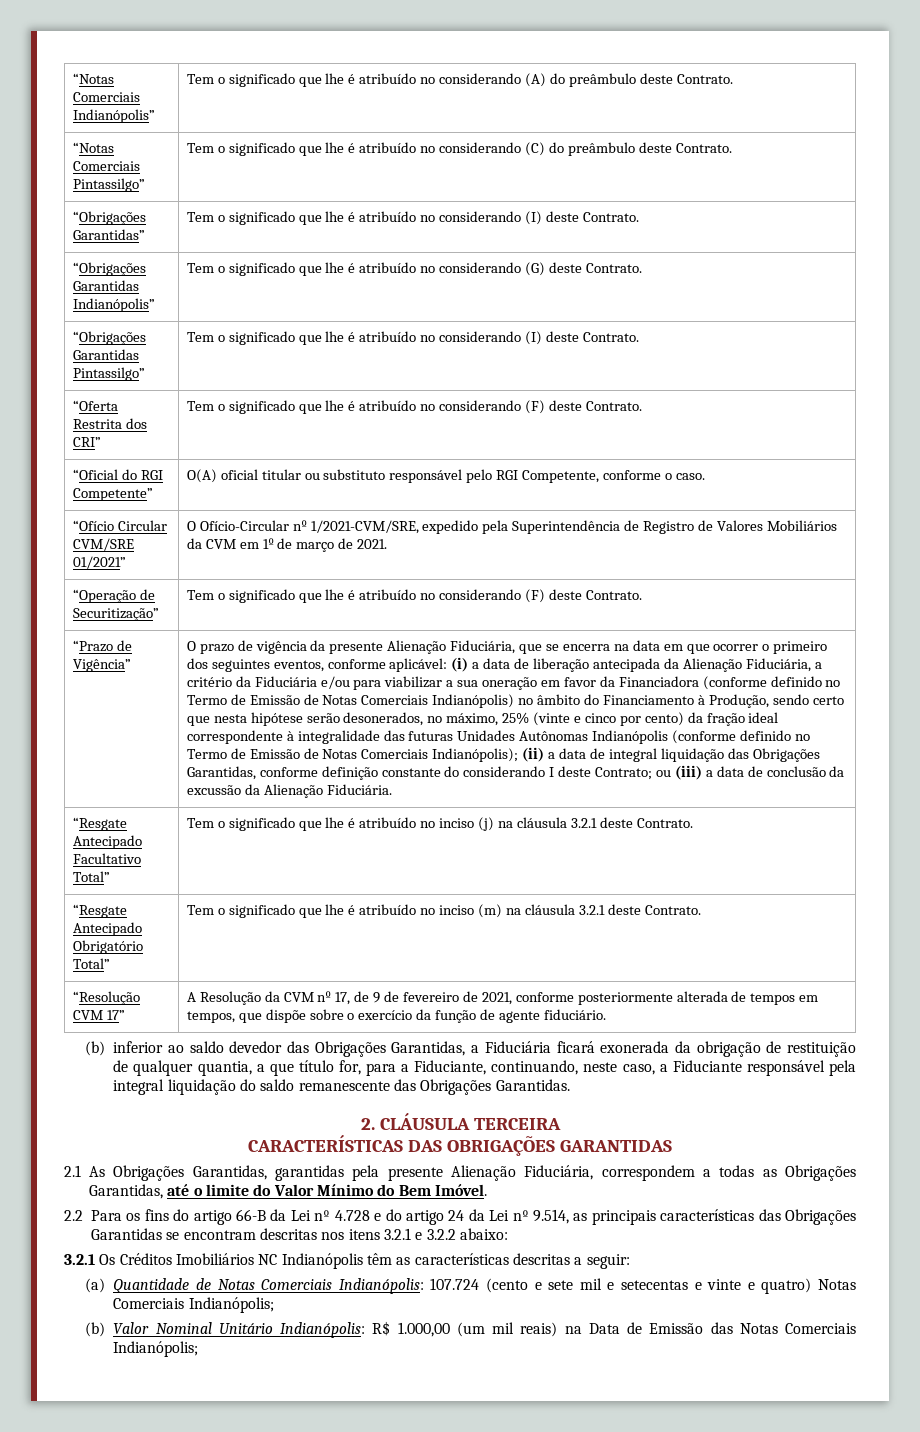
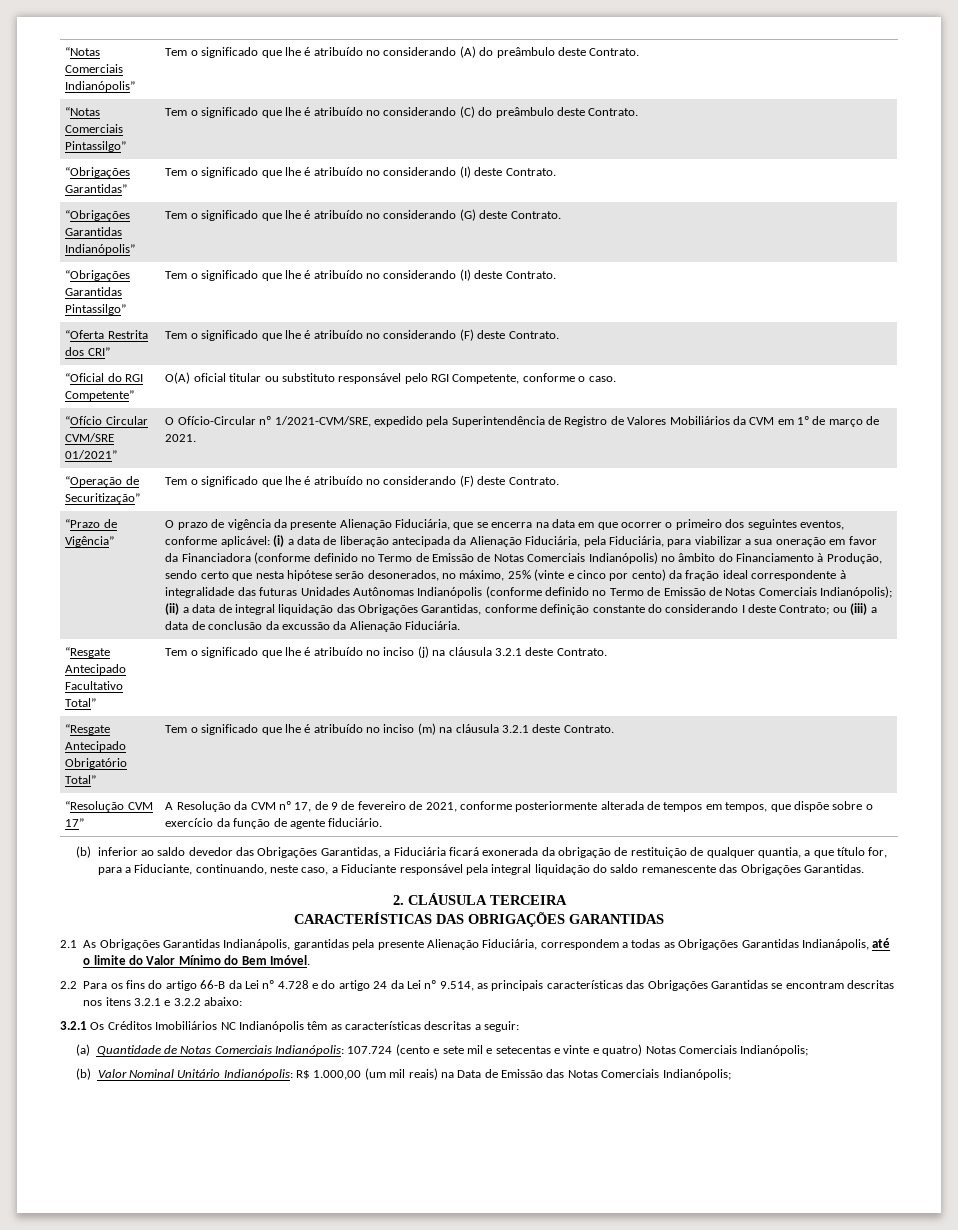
- (i) a data de liberação antecipada da Alienação Fiduciária, a critério da Fiduciária e/ou para viabilizar a sua oneração em favor da Financiadora (conforme definido no Termo de Emissão de Notas Comerciais Indianópolis) no âmbito do Financiamento à Produção, sendo certo que nesta hipótese serão desonerados, no máximo, 25% (vinte e cinco por cento) da fração ideal correspondente à integralidade das futuras Unidades Autônomas Indianópolis (conforme definido no Termo de Emissão de Notas Comerciais Indianópolis);
+ (i) a data de liberação antecipada da Alienação Fiduciária, pela Fiduciária, para viabilizar a sua oneração em favor da Financiadora (conforme definido no Termo de Emissão de Notas Comerciais Indianópolis) no âmbito do Financiamento à Produção, sendo certo que nesta hipótese serão desonerados, no máximo, 25% (vinte e cinco por cento) da fração ideal correspondente à integralidade das futuras Unidades Autônomas Indianópolis (conforme definido no Termo de Emissão de Notas Comerciais Indianópolis);
- 2.1 As Obrigações Garantidas, garantidas pela presente Alienação Fiduciária, correspondem a todas as Obrigações Garantidas, até o limite do Valor Mínimo do Bem Imóvel.
+ 2.1 As Obrigações Garantidas Indianápolis, garantidas pela presente Alienação Fiduciária, correspondem a todas as Obrigações Garantidas Indianápolis, até o limite do Valor Mínimo do Bem Imóvel.

